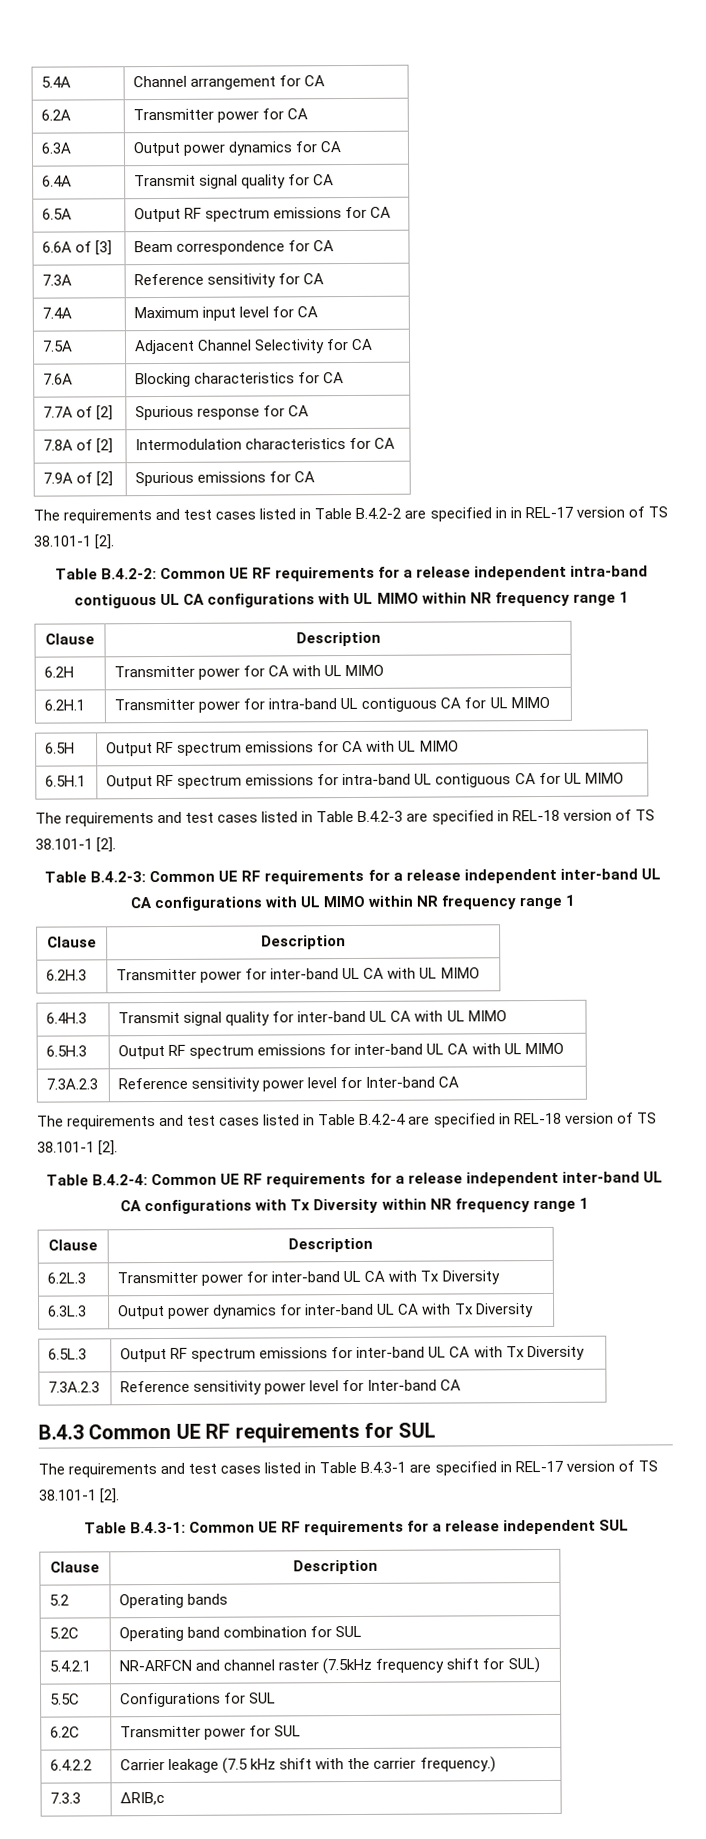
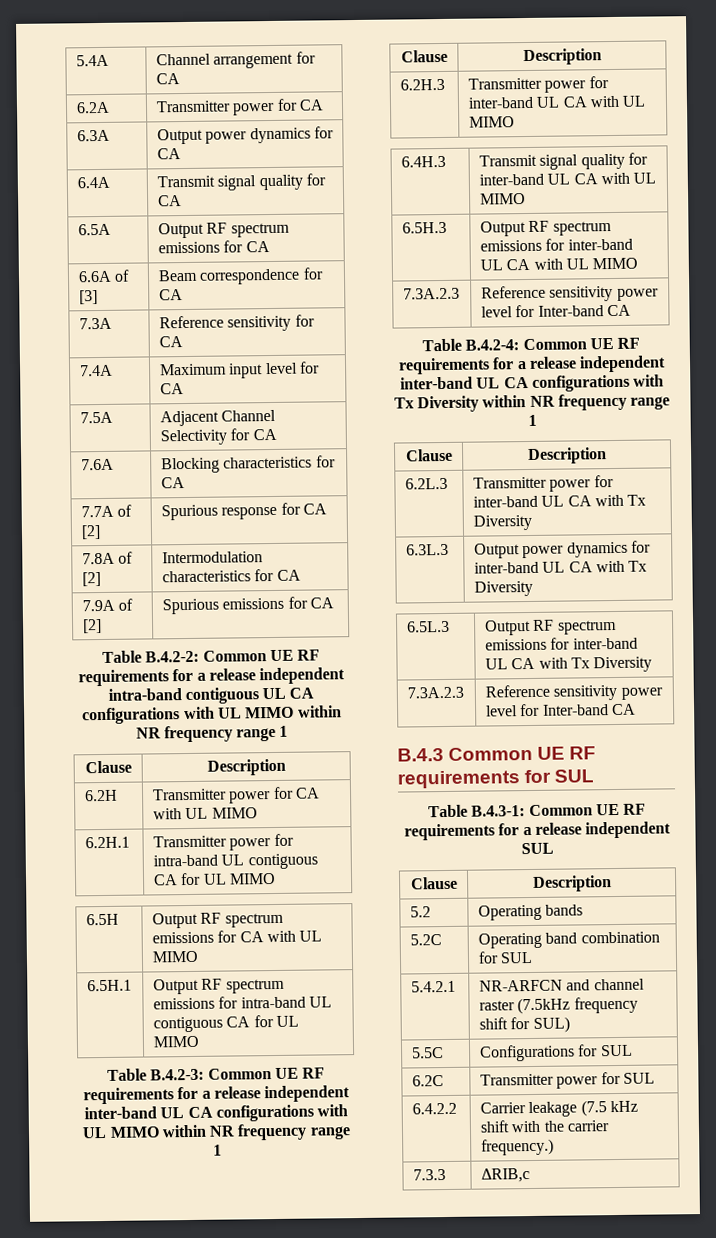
- The requirements and test cases listed in Table B.4.2-2 are specified in in REL-17 version of TS 38.101-1 [2].
- The requirements and test cases listed in Table B.4.2-3 are specified in REL-18 version of TS 38.101-1 [2].
- The requirements and test cases listed in Table B.4.2-4 are specified in REL-18 version of TS 38.101-1 [2].
- The requirements and test cases listed in Table B.4.3-1 are specified in REL-17 version of TS 38.101-1 [2].

